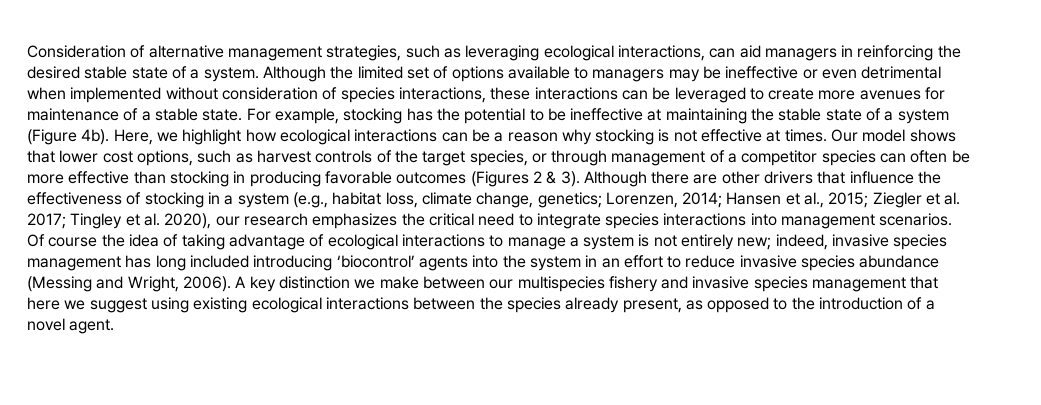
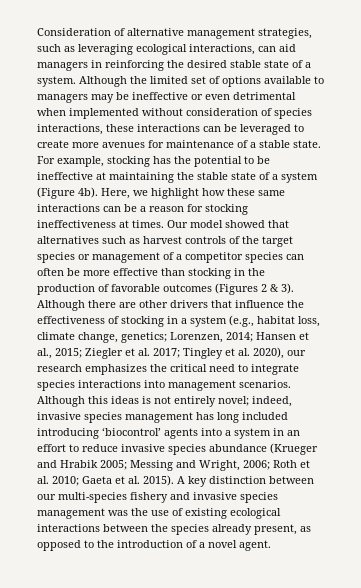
- Here, we highlight how ecological interactions can be a reason why stocking is not effective at times. Our model shows that lower cost options, such as harvest controls of the target species, or through management of a competitor species can often be more effective than stocking in producing favorable outcomes (Figures 2 & 3).
+ Here, we highlight how these same interactions can be a reason for stocking ineffectiveness at times. Our model showed that alternatives such as harvest controls of the target species or management of a competitor species can often be more effective than stocking in the production of favorable outcomes (Figures 2 & 3).
- Of course the idea of taking advantage of ecological interactions to manage a system is not entirely new; indeed, invasive species management has long included introducing ‘biocontrol’ agents into the system in an effort to reduce invasive species abundance (Messing and Wright, 2006).
+ Although this ideas is not entirely novel; indeed, invasive species management has long included introducing ‘biocontrol’ agents into a system in an effort to reduce invasive species abundance (Krueger and Hrabik 2005; Messing and Wright, 2006; Roth et al. 2010; Gaeta et al. 2015).
- A key distinction we make between our multispecies fishery and invasive species management that here we suggest using existing ecological interactions between the species already present, as opposed to the introduction of a novel agent.
+ A key distinction between our multi-species fishery and invasive species management was the use of existing ecological interactions between the species already present, as opposed to the introduction of a novel agent.

